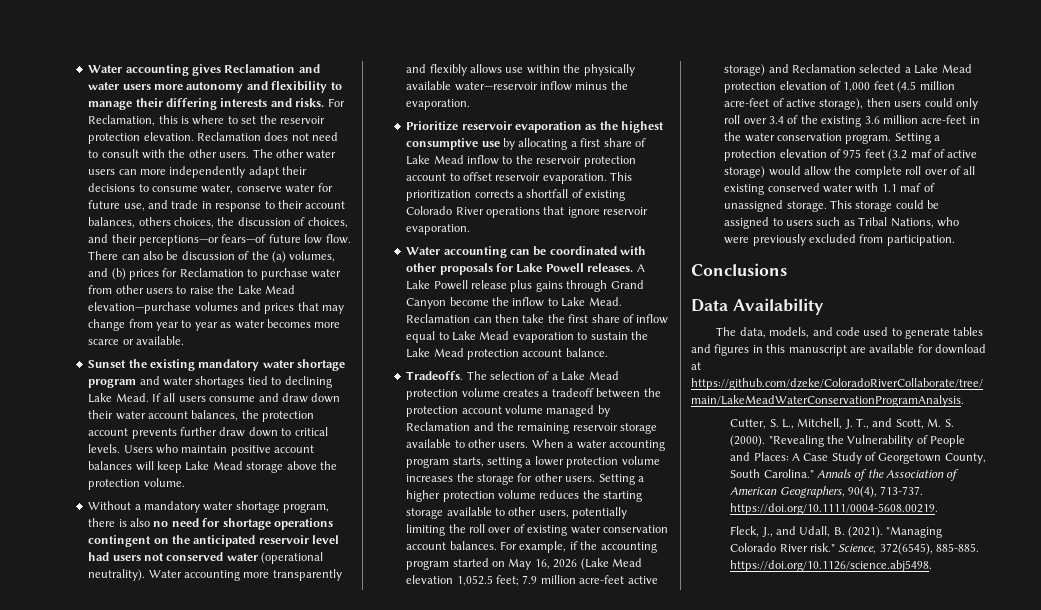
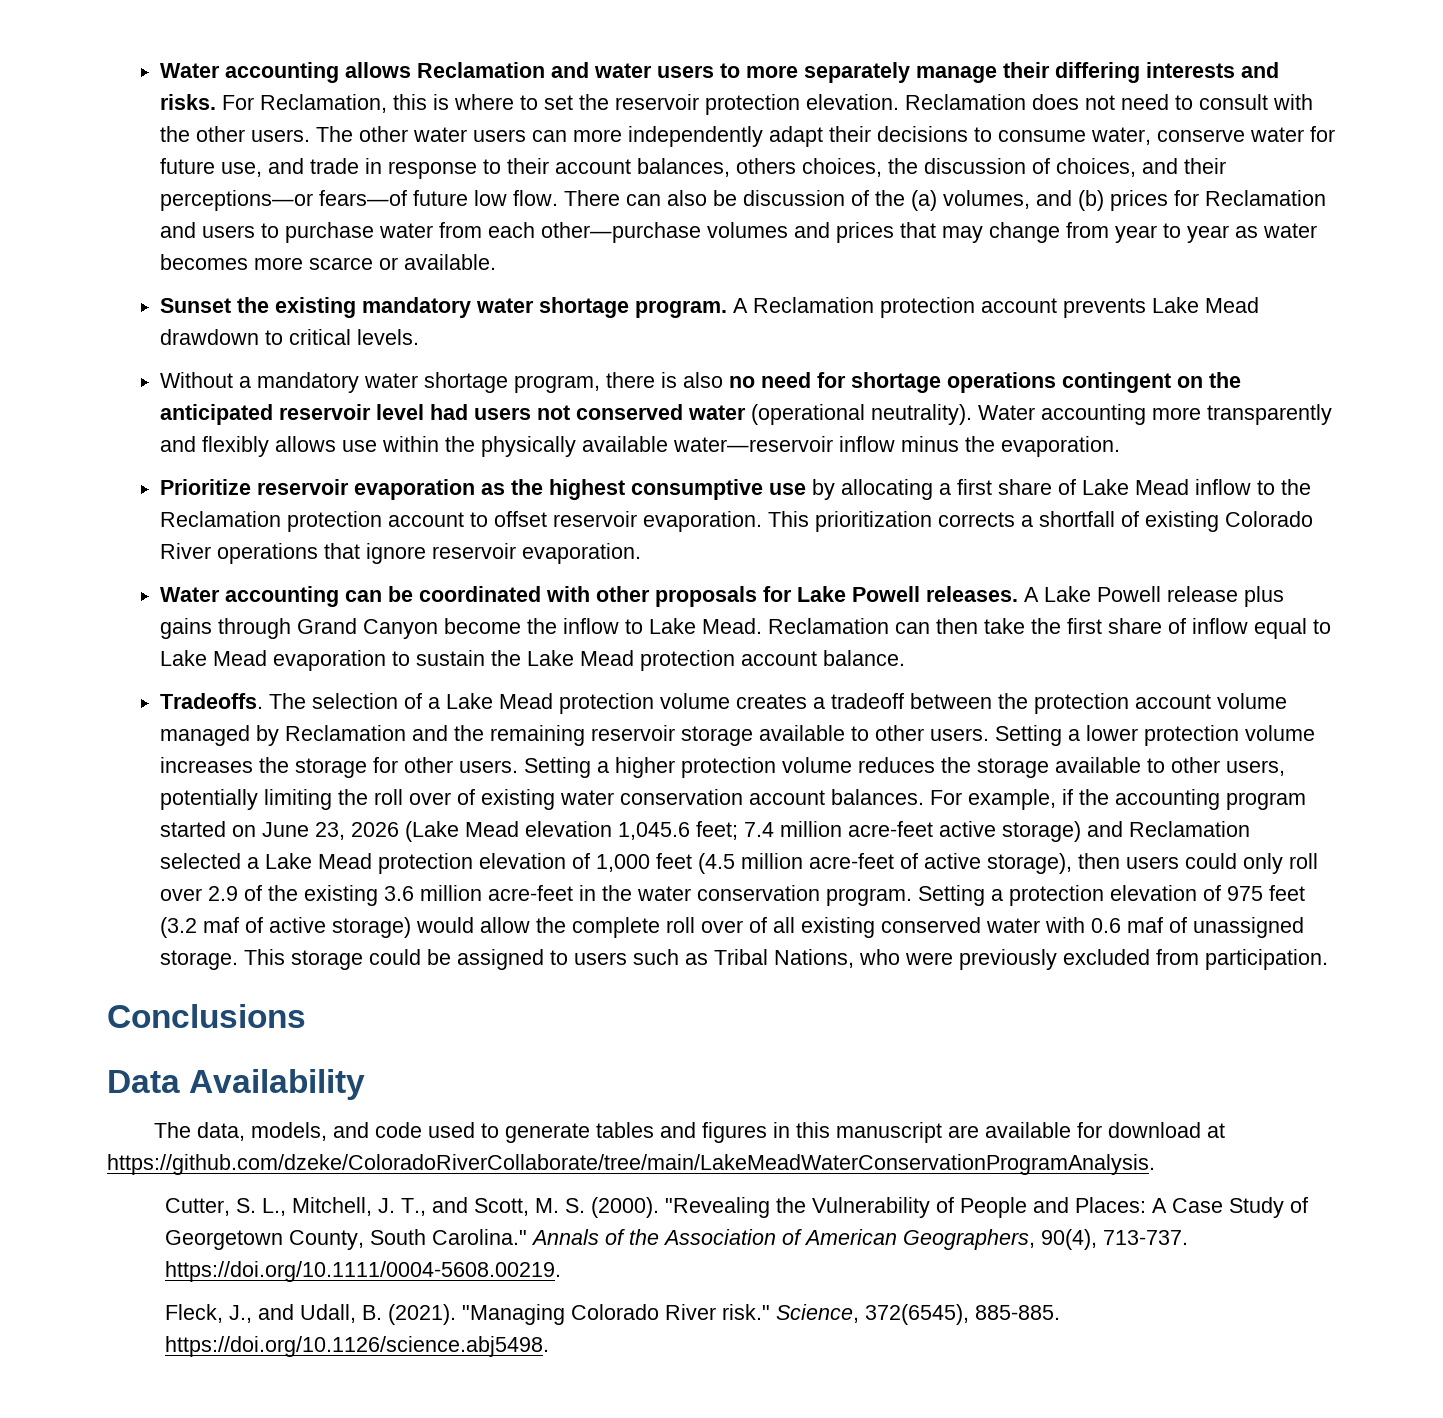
- Water accounting gives Reclamation and water users more autonomy and flexibility to manage their differing interests and risks.
+ Water accounting allows Reclamation and water users to more separately manage their differing interests and risks.
- There can also be discussion of the (a) volumes, and (b) prices for Reclamation to purchase water from other users to raise the Lake Mead elevation—purchase volumes and prices that may change from year to year as water becomes more scarce or available.
+ There can also be discussion of the (a) volumes, and (b) prices for Reclamation and users to purchase water from each other—purchase volumes and prices that may change from year to year as water becomes more scarce or available.
- Sunset the existing mandatory water shortage program and water shortages tied to declining Lake Mead. If all users consume and draw down their water account balances, the protection account prevents further draw down to critical levels. Users who maintain positive account balances will keep Lake Mead storage above the protection volume.
+ Sunset the existing mandatory water shortage program. A Reclamation protection account prevents Lake Mead drawdown to critical levels.
- Prioritize reservoir evaporation as the highest consumptive use by allocating a first share of Lake Mead inflow to the reservoir protection account to offset reservoir evaporation.
+ Prioritize reservoir evaporation as the highest consumptive use by allocating a first share of Lake Mead inflow to the Reclamation protection account to offset reservoir evaporation.
- When a water accounting program starts, setting a lower protection volume increases the storage for other users.
+ Setting a lower protection volume increases the storage for other users.
- Setting a higher protection volume reduces the starting storage available to other users, potentially limiting the roll over of existing water conservation account balances.
+ Setting a higher protection volume reduces the storage available to other users, potentially limiting the roll over of existing water conservation account balances.
- For example, if the accounting program started on May 16, 2026 (Lake Mead elevation 1,052.5 feet; 7.9 million acre-feet active storage) and Reclamation selected a Lake Mead protection elevation of 1,000 feet (4.5 million acre-feet of active storage), then users could only roll over 3.4 of the existing 3.6 million acre-feet in the water conservation program.
+ For example, if the accounting program started on June 23, 2026 (Lake Mead elevation 1,045.6 feet; 7.4 million acre-feet active storage) and Reclamation selected a Lake Mead protection elevation of 1,000 feet (4.5 million acre-feet of active storage), then users could only roll over 2.9 of the existing 3.6 million acre-feet in the water conservation program.
- Setting a protection elevation of 975 feet (3.2 maf of active storage) would allow the complete roll over of all existing conserved water with 1.1 maf of unassigned storage.
+ Setting a protection elevation of 975 feet (3.2 maf of active storage) would allow the complete roll over of all existing conserved water with 0.6 maf of unassigned storage.

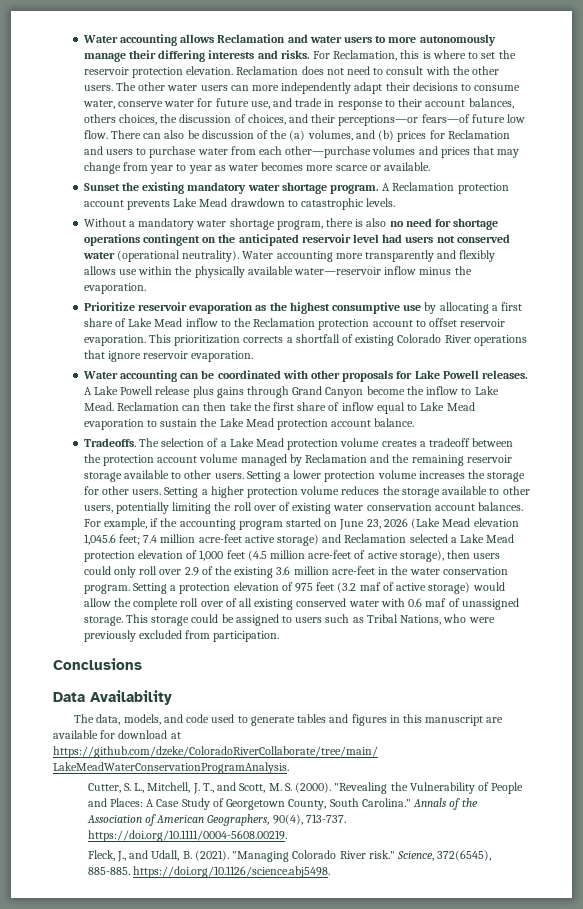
- Water accounting allows Reclamation and water users to more separately manage their differing interests and risks.
+ Water accounting allows Reclamation and water users to more autonomously manage their differing interests and risks.
- A Reclamation protection account prevents Lake Mead drawdown to critical levels.
+ A Reclamation protection account prevents Lake Mead drawdown to catastrophic levels.

